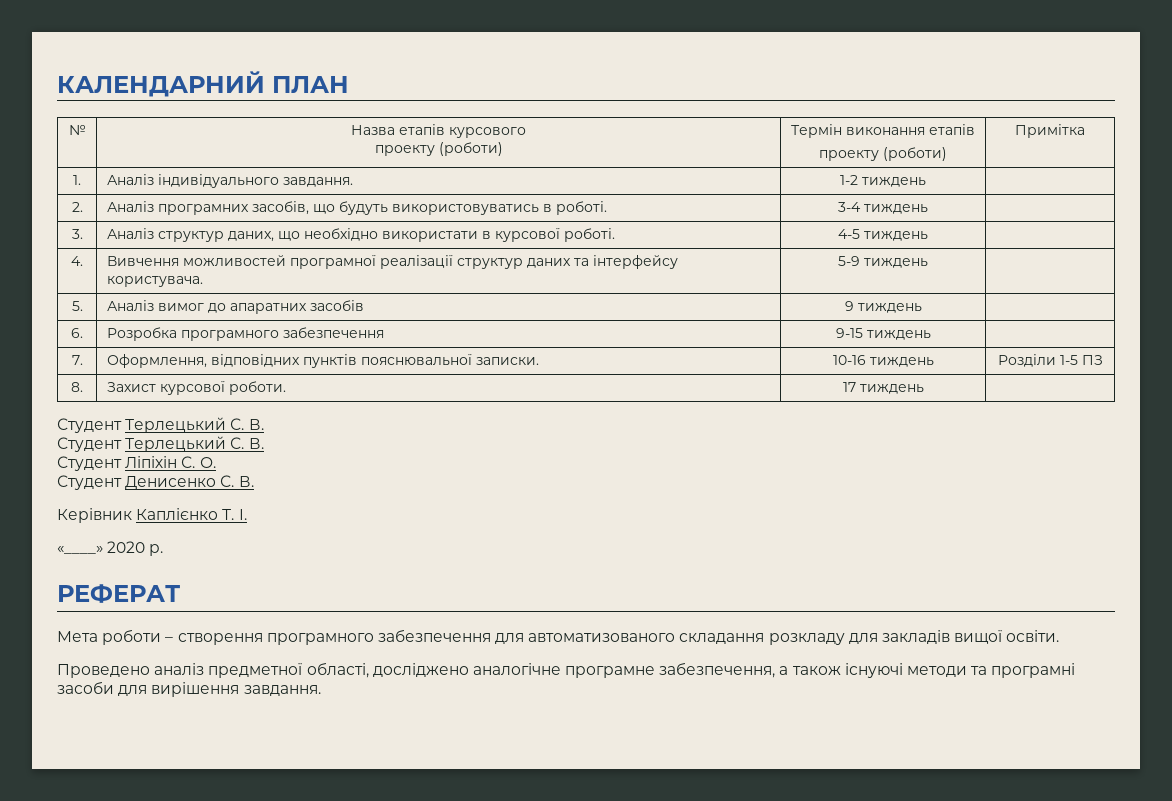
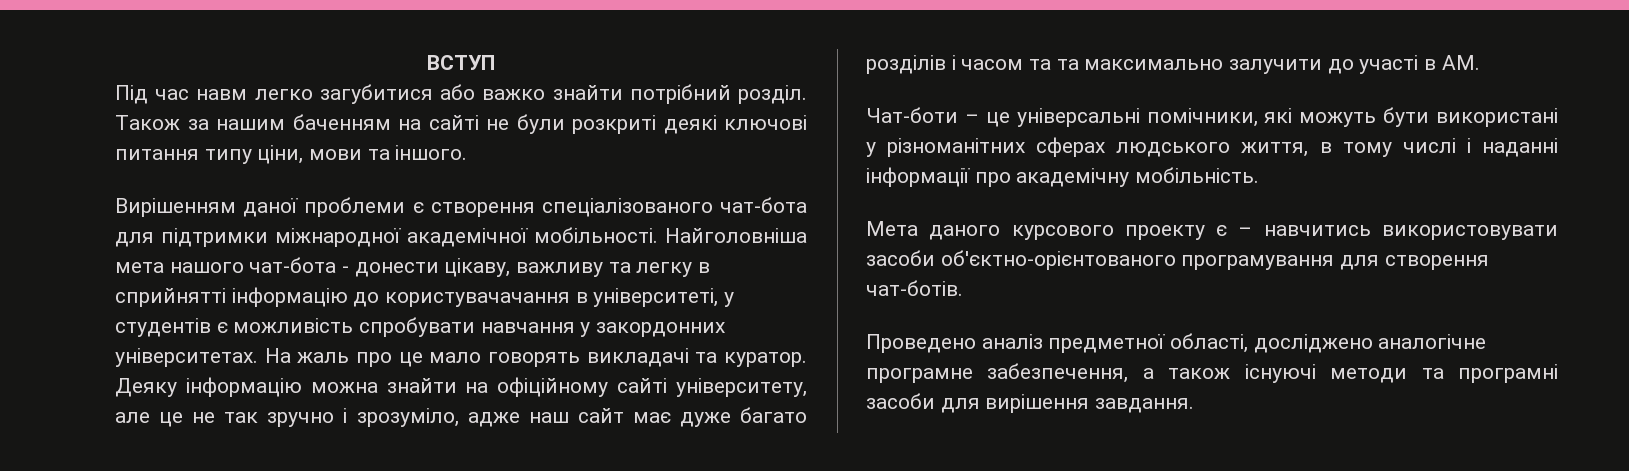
- КАЛЕНДАРНИЙ ПЛАН
- № | Назва етапів курсового
- проекту (роботи) | Термін виконання етапів
- проекту (роботи) | Примітка
- 1. | Аналіз індивідуального завдання. | 1-2 тиждень |
- 2. | Аналіз програмних засобів, що будуть використовуватись в роботі. | 3-4 тиждень |
- 3. | Аналіз структур даних, що необхідно використати в курсової роботі. | 4-5 тиждень |
- 4. | Вивчення можливостей програмної реалізації структур даних та інтерфейсу користувача. | 5-9 тиждень |
- 5. | Аналіз вимог до апаратних засобів | 9 тиждень |
- 6. | Розробка програмного забезпечення | 9-15 тиждень |
- 7. | Оформлення, відповідних пунктів пояснювальної записки. | 10-16 тиждень | Розділи 1-5 ПЗ
- 8. | Захист курсової роботи. | 17 тиждень |
- Студент Терлецький С. В.
- Студент Терлецький С. В.
- Студент Ліпіхін С. О.
- Студент Денисенко С. В.
- Керівник Каплієнко Т. І.
- «____» 2020 р.
- РЕФЕРАТ
- Мета роботи – створення програмного забезпечення для автоматизованого складання розкладу для закладів вищої освіти.
+ ВСТУП
+ Під час навм легко загубитися або важко знайти потрібний розділ. Також за нашим баченням на сайті не були розкриті деякі ключові питання типу ціни, мови та іншого.
+ Вирішенням даної проблеми є створення спеціалізованого чат-бота для підтримки міжнародної академічної мобільності. Найголовніша мета нашого чат-бота - донести цікаву, важливу та легку в сприйнятті інформацію до користувачачання в університеті, у студентів є можливість спробувати навчання у закордонних університетах. На жаль про це мало говорять викладачі та куратор. Деяку інформацію можна знайти на офіційному сайті університету, але це не так зручно і зрозуміло, адже наш сайт має дуже багато розділів і часом та та максимально залучити до участі в АМ.
+ Чат-боти – це універсальні помічники, які можуть бути використані у різноманітних сферах людського життя, в тому числі і наданні інформації про академічну мобільність.
+ Мета даного курсового проекту є – навчитись використовувати засоби об'єктно-орієнтованого програмування для створення чат-ботів.

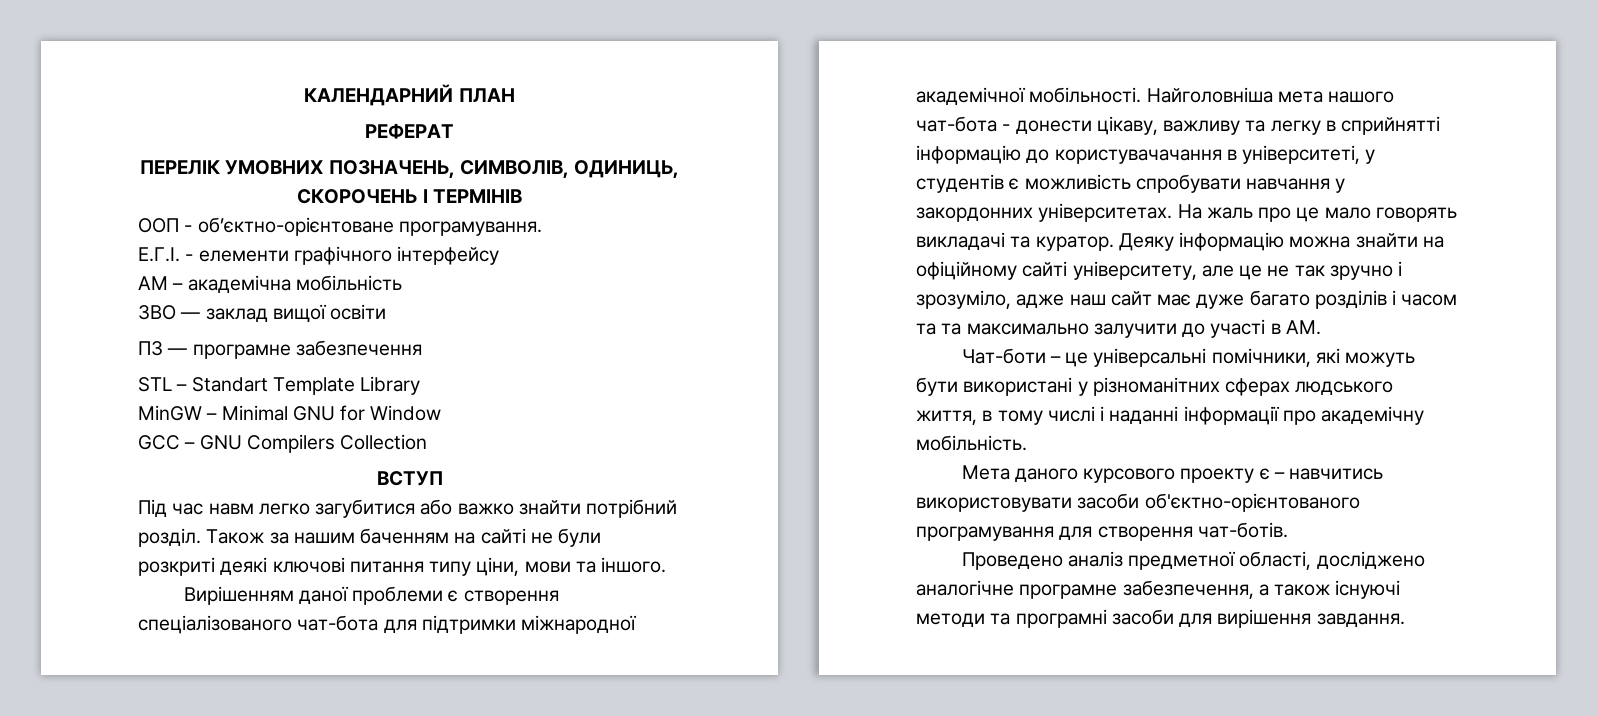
+ КАЛЕНДАРНИЙ ПЛАН
+ РЕФЕРАТ
+ ПЕРЕЛІК УМОВНИХ ПОЗНАЧЕНЬ, СИМВОЛІВ, ОДИНИЦЬ, СКОРОЧЕНЬ І ТЕРМІНІВ
+ ООП - об’єктно-орієнтоване програмування.
+ Е.Г.І. - елементи графічного інтерфейсу
+ АМ – академічна мобільність
+ ЗВО — заклад вищої освіти
+ ПЗ — програмне забезпечення
+ STL – Standart Template Library
+ MinGW – Minimal GNU for Window
+ GCC – GNU Compilers Collection

